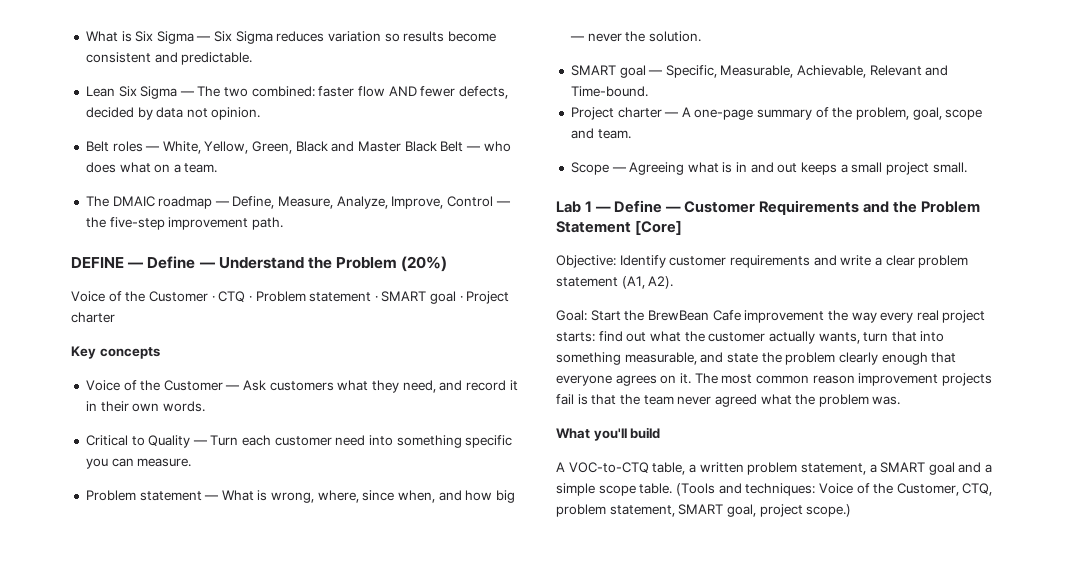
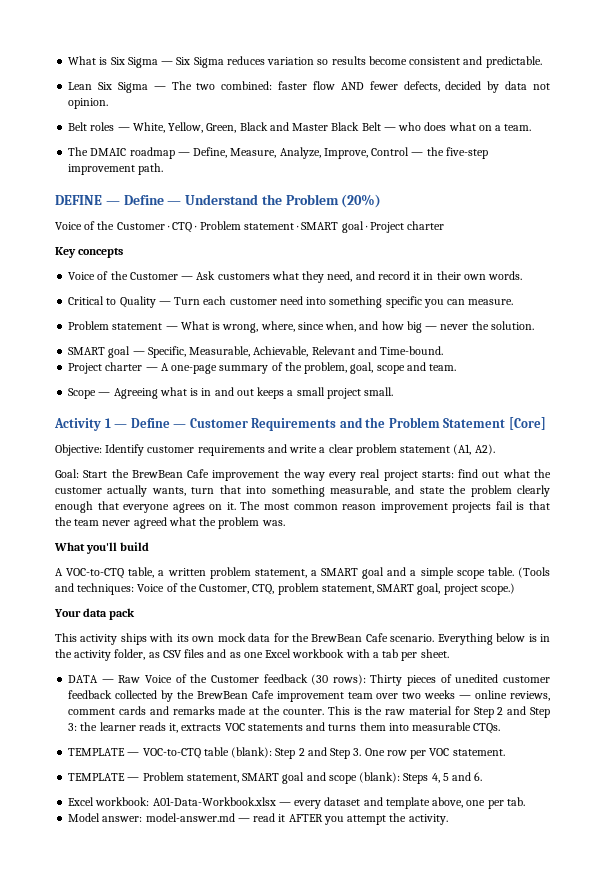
- Lab 1 — Define — Customer Requirements and the Problem Statement [Core]
+ Activity 1 — Define — Customer Requirements and the Problem Statement [Core]
+ Your data pack
+ This activity ships with its own mock data for the BrewBean Cafe scenario. Everything below is in the activity folder, as CSV files and as one Excel workbook with a tab per sheet.
+ DATA — Raw Voice of the Customer feedback (30 rows): Thirty pieces of unedited customer feedback collected by the BrewBean Cafe improvement team over two weeks — online reviews, comment cards and remarks made at the counter. This is the raw material for Step 2 and Step 3: the learner reads it, extracts VOC statements and turns them into measurable CTQs.
+ TEMPLATE — VOC-to-CTQ table (blank): Step 2 and Step 3. One row per VOC statement.
+ TEMPLATE — Problem statement, SMART goal and scope (blank): Steps 4, 5 and 6.
+ Excel workbook: A01-Data-Workbook.xlsx — every dataset and template above, one per tab.
+ Model answer: model-answer.md — read it AFTER you attempt the activity.

